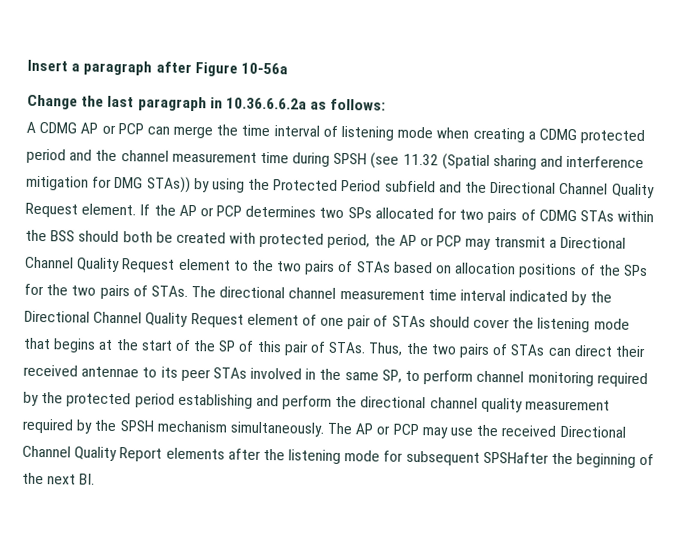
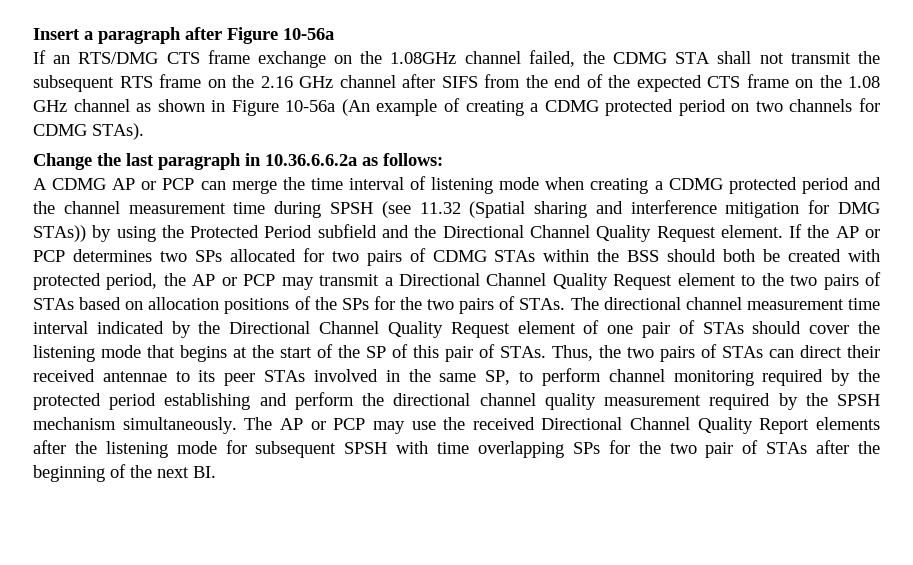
+ If an RTS/DMG CTS frame exchange on the 1.08GHz channel failed, the CDMG STA shall not transmit the subsequent RTS frame on the 2.16 GHz channel after SIFS from the end of the expected CTS frame on the 1.08 GHz channel as shown in Figure 10-56a (An example of creating a CDMG protected period on two channels for CDMG STAs).
- The AP or PCP may use the received Directional Channel Quality Report elements after the listening mode for subsequent SPSHafter the beginning of the next BI.
+ The AP or PCP may use the received Directional Channel Quality Report elements after the listening mode for subsequent SPSH with time overlapping SPs for the two pair of STAs after the beginning of the next BI.

